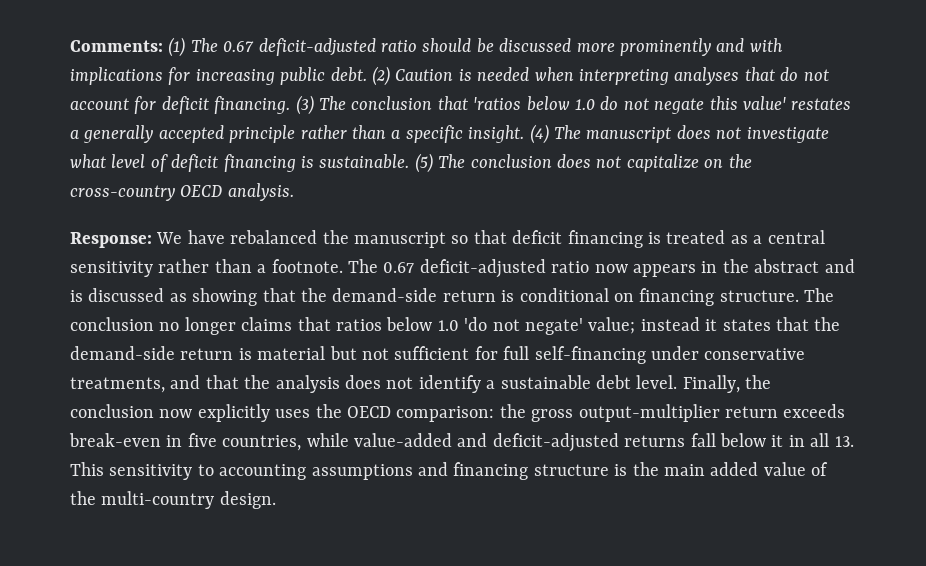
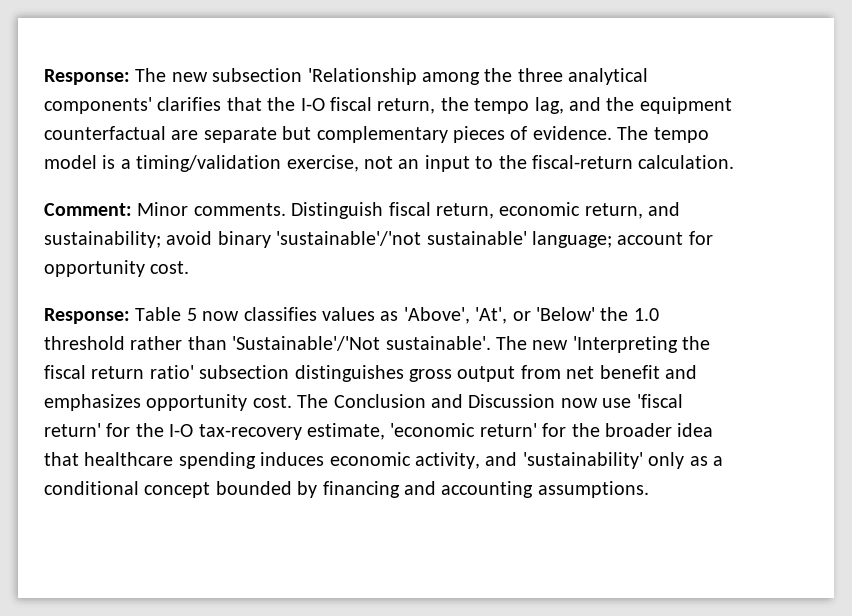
- Comments: (1) The 0.67 deficit-adjusted ratio should be discussed more prominently and with implications for increasing public debt. (2) Caution is needed when interpreting analyses that do not account for deficit financing. (3) The conclusion that 'ratios below 1.0 do not negate this value' restates a generally accepted principle rather than a specific insight. (4) The manuscript does not investigate what level of deficit financing is sustainable. (5) The conclusion does not capitalize on the cross-country OECD analysis.
- Response: We have rebalanced the manuscript so that deficit financing is treated as a central sensitivity rather than a footnote. The 0.67 deficit-adjusted ratio now appears in the abstract and is discussed as showing that the demand-side return is conditional on financing structure. The conclusion no longer claims that ratios below 1.0 'do not negate' value; instead it states that the demand-side return is material but not sufficient for full self-financing under conservative treatments, and that the analysis does not identify a sustainable debt level. Finally, the conclusion now explicitly uses the OECD comparison: the gross output-multiplier return exceeds break-even in five countries, while value-added and deficit-adjusted returns fall below it in all 13. This sensitivity to accounting assumptions and financing structure is the main added value of the multi-country design.
+ Response: The new subsection 'Relationship among the three analytical components' clarifies that the I-O fiscal return, the tempo lag, and the equipment counterfactual are separate but complementary pieces of evidence. The tempo model is a timing/validation exercise, not an input to the fiscal-return calculation.
+ Comment: Minor comments. Distinguish fiscal return, economic return, and sustainability; avoid binary 'sustainable'/'not sustainable' language; account for opportunity cost.
+ Response: Table 5 now classifies values as 'Above', 'At', or 'Below' the 1.0 threshold rather than 'Sustainable'/'Not sustainable'. The new 'Interpreting the fiscal return ratio' subsection distinguishes gross output from net benefit and emphasizes opportunity cost. The Conclusion and Discussion now use 'fiscal return' for the I-O tax-recovery estimate, 'economic return' for the broader idea that healthcare spending induces economic activity, and 'sustainability' only as a conditional concept bounded by financing and accounting assumptions.

